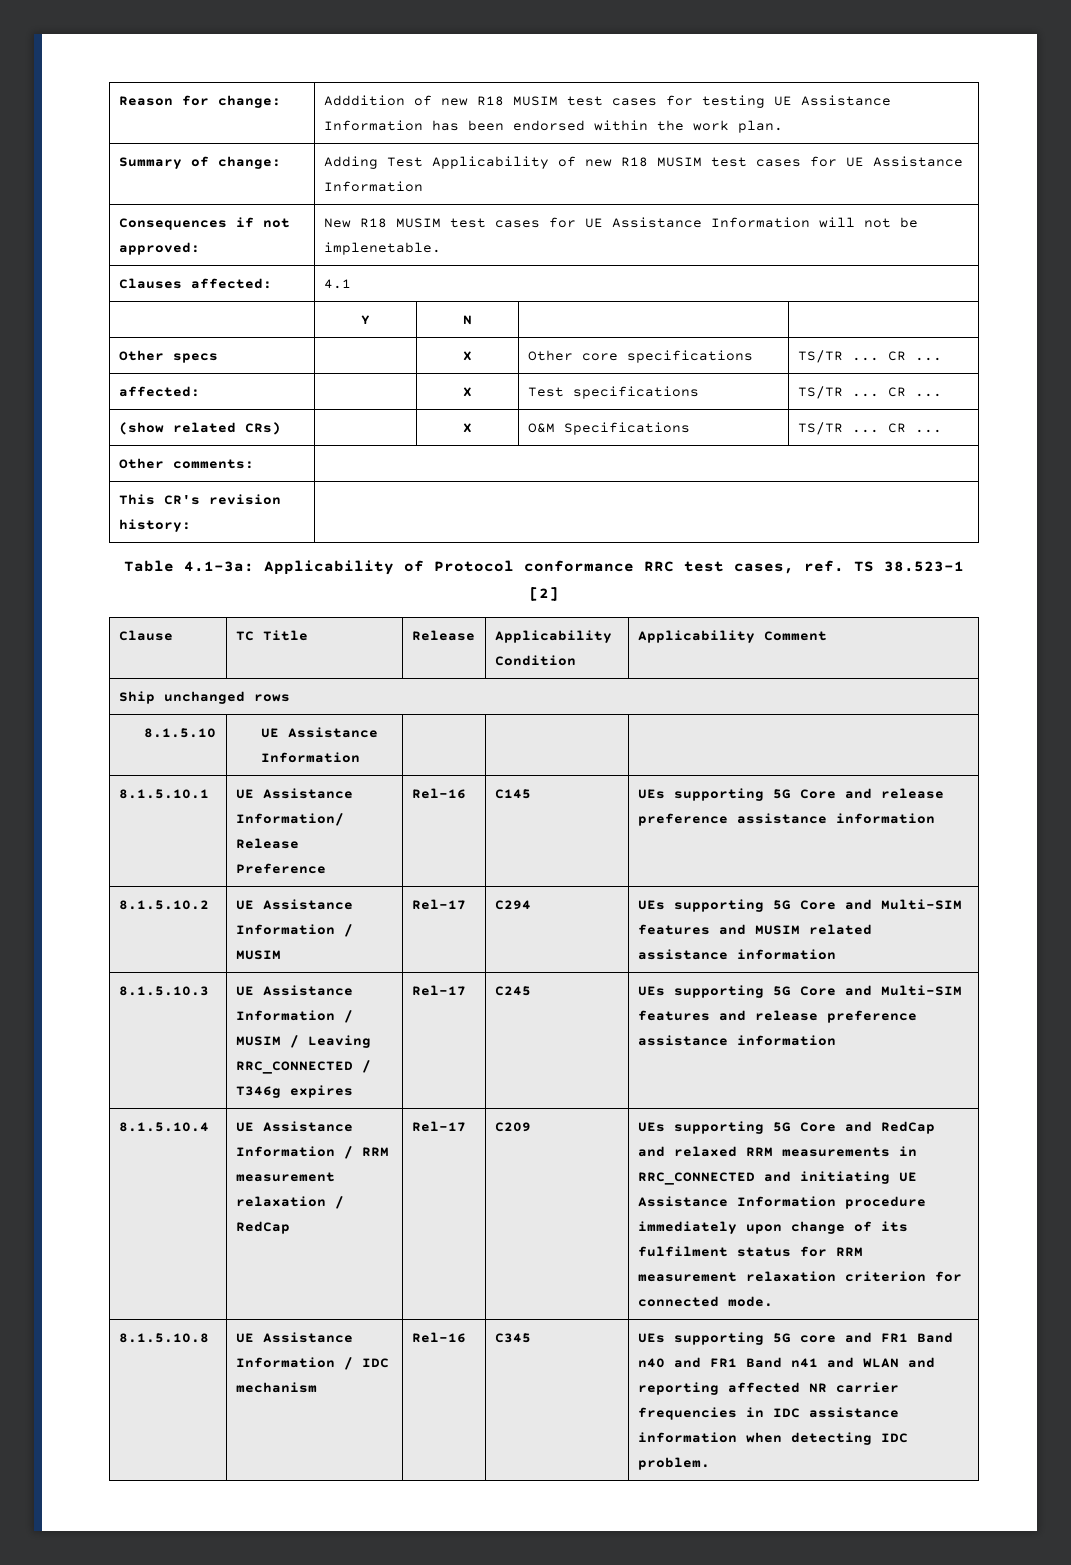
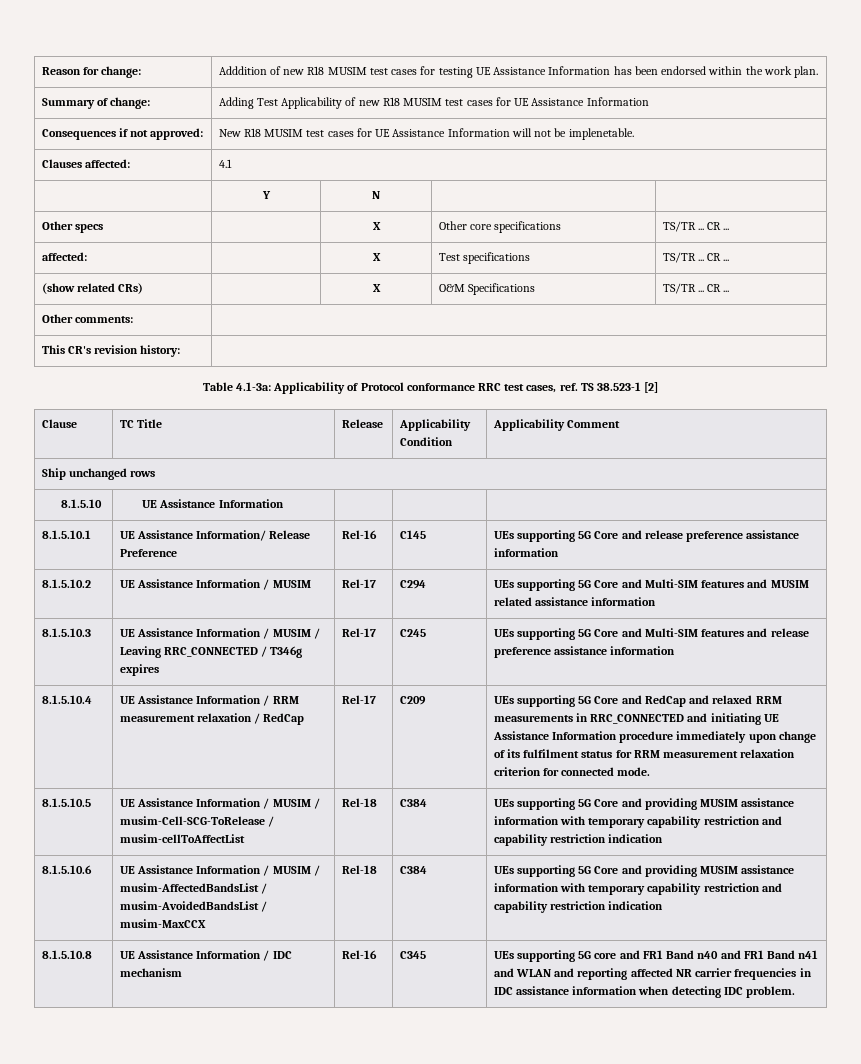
+ 8.1.5.10.5 | UE Assistance Information / MUSIM / musim-Cell-SCG-ToRelease / musim-cellToAffectList | Rel-18 | C384 | UEs supporting 5G Core and providing MUSIM assistance information with temporary capability restriction and capability restriction indication
+ 8.1.5.10.6 | UE Assistance Information / MUSIM / musim-AffectedBandsList / musim-AvoidedBandsList / musim-MaxCCX | Rel-18 | C384 | UEs supporting 5G Core and providing MUSIM assistance information with temporary capability restriction and capability restriction indication

